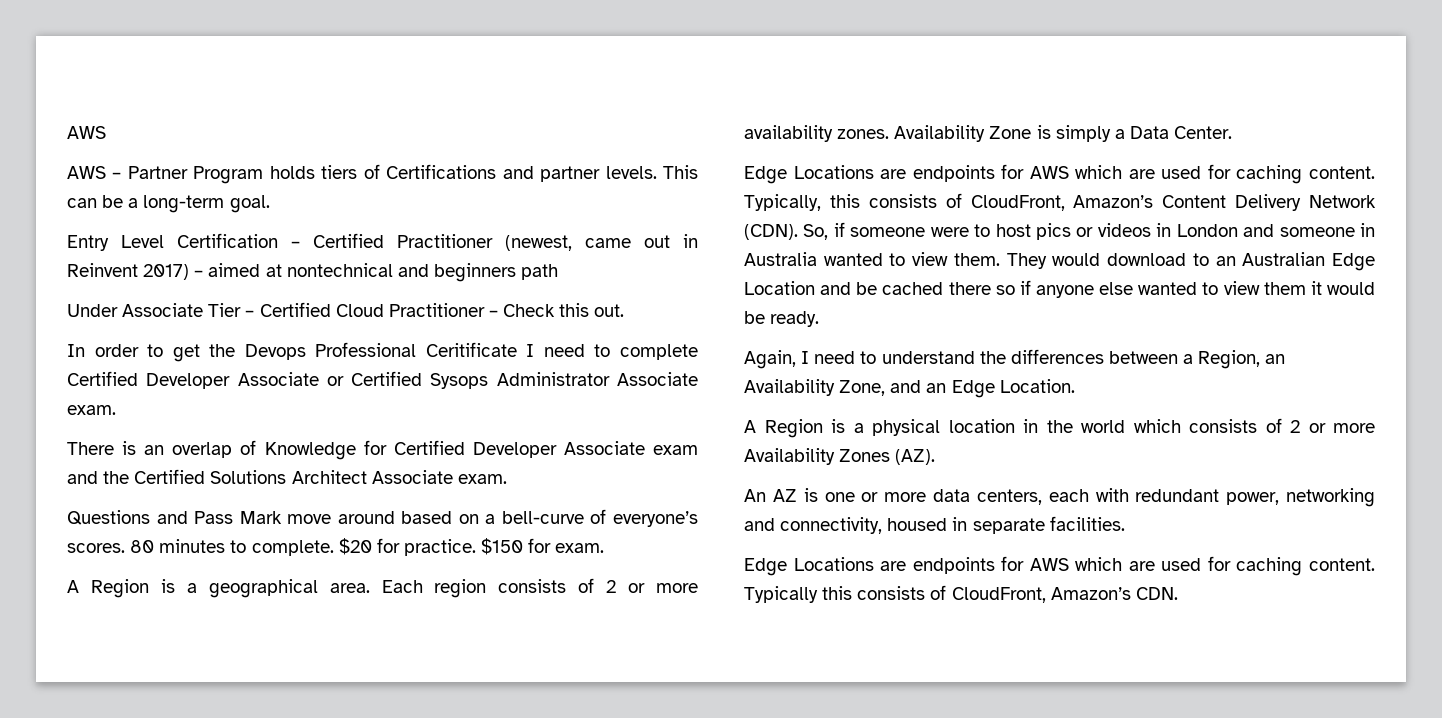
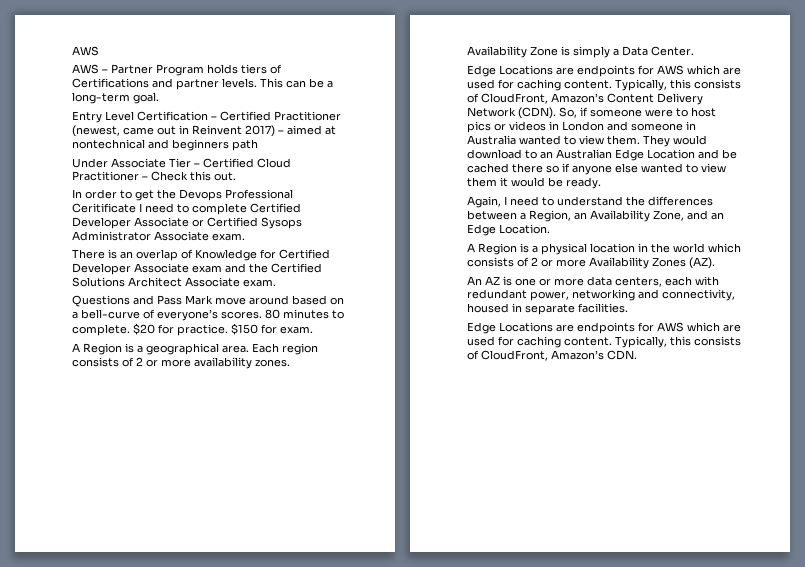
- Typically this consists of CloudFront, Amazon’s CDN.
+ Typically, this consists of CloudFront, Amazon’s CDN.

